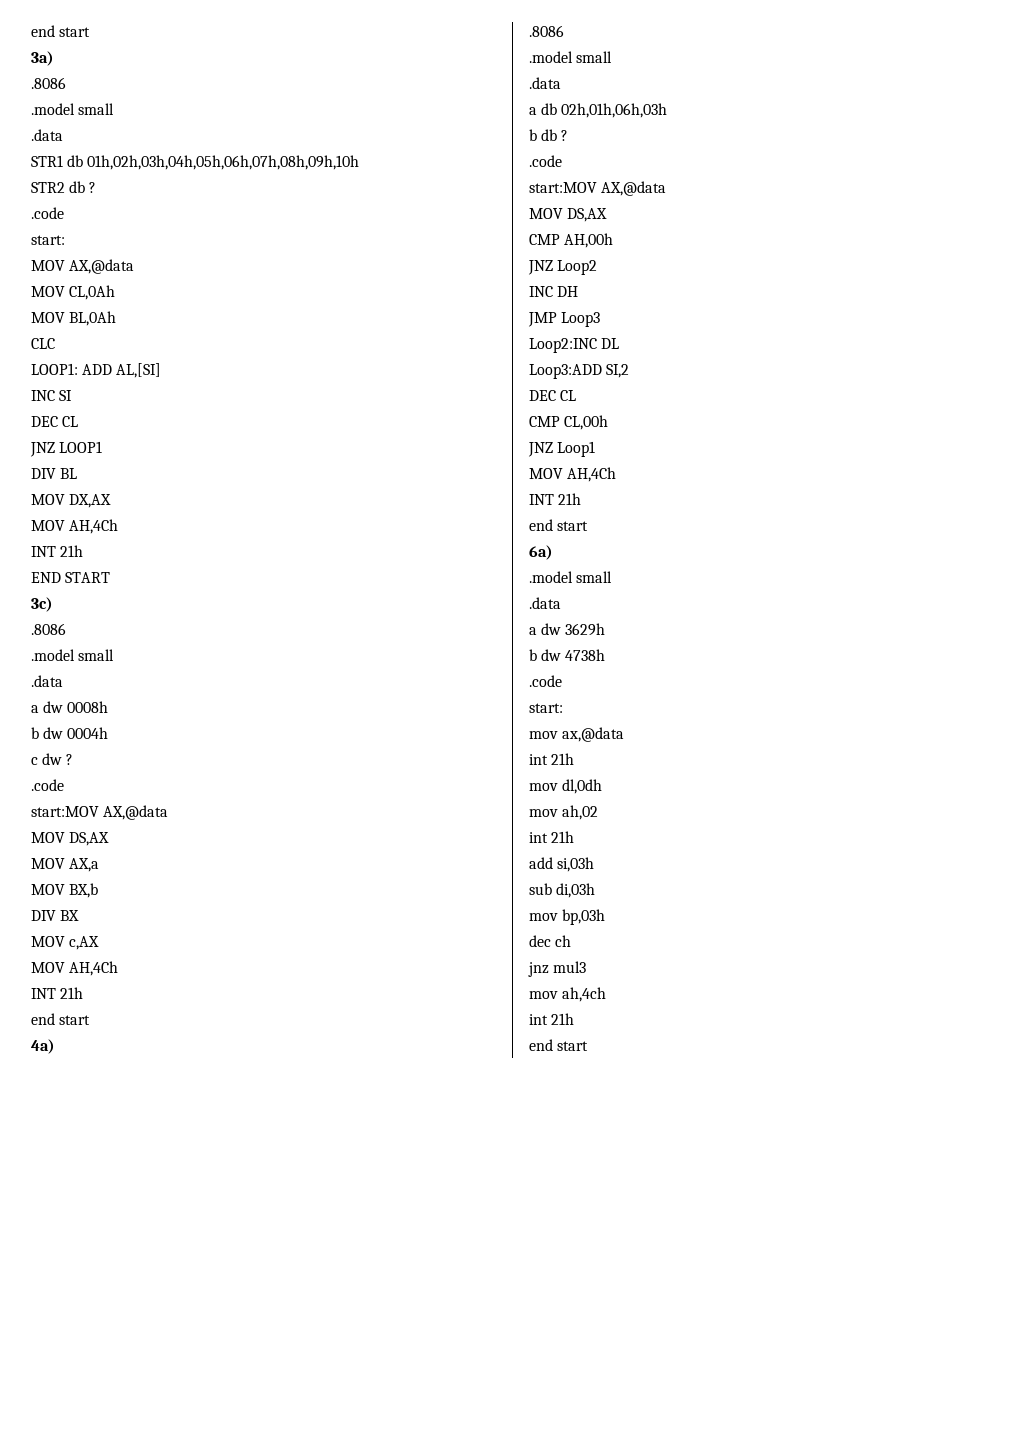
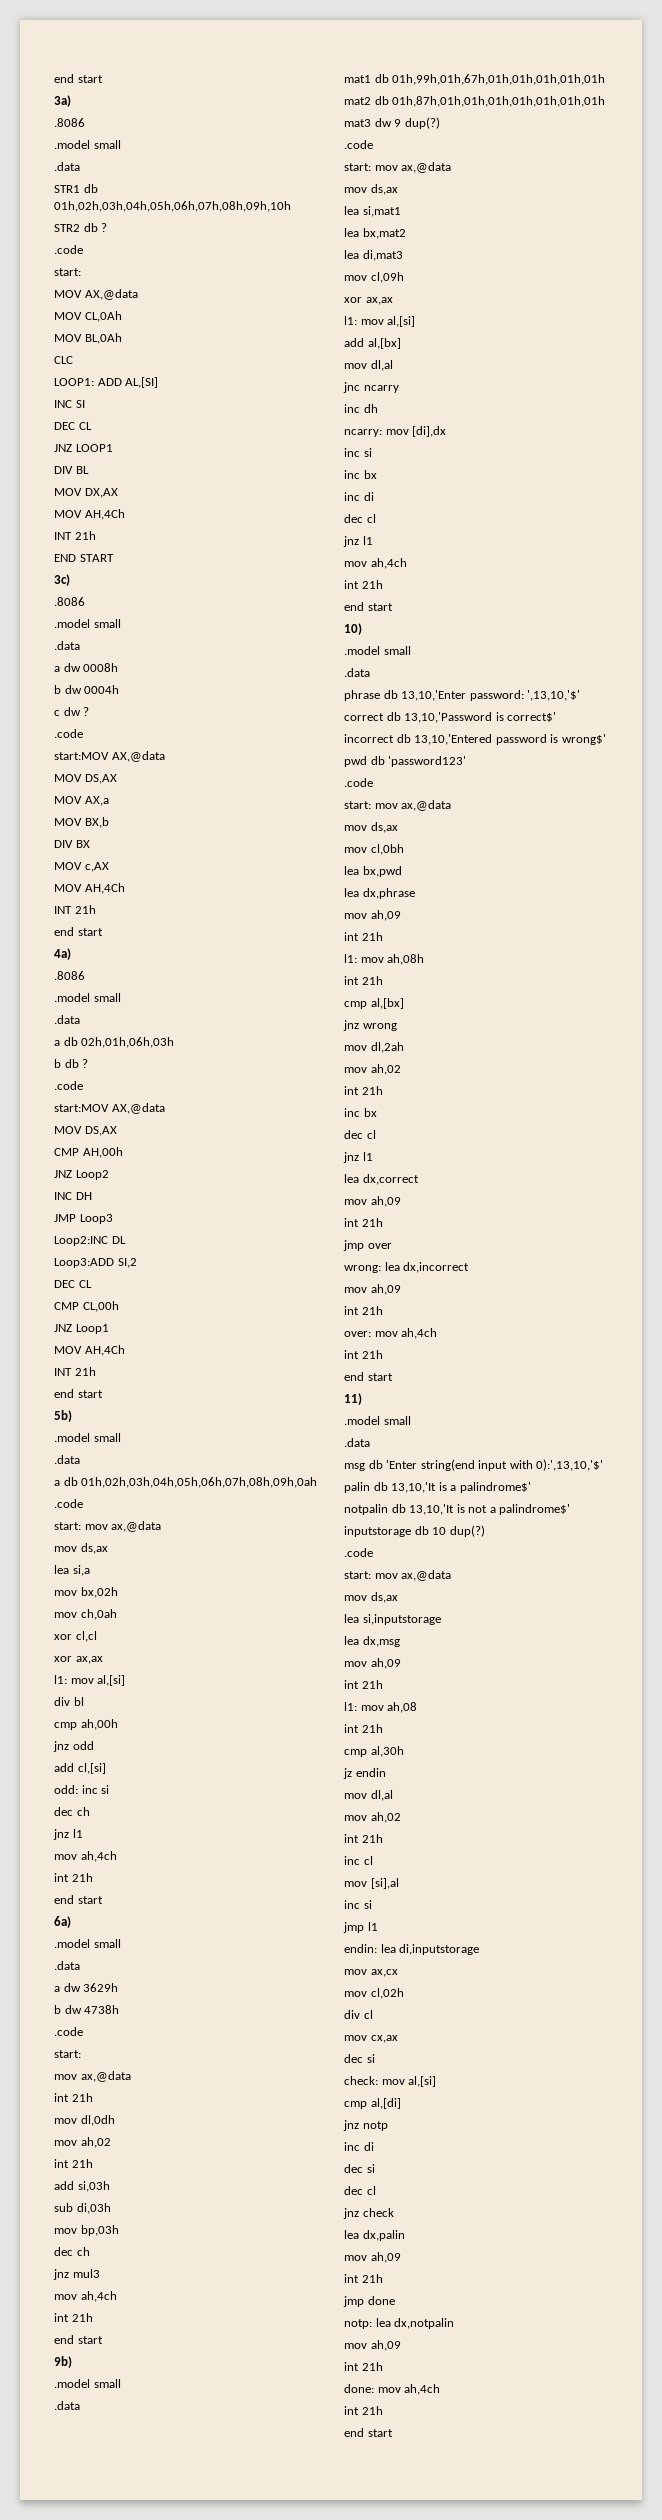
+ 5b)
+ .model small
+ .data
+ a db 01h,02h,03h,04h,05h,06h,07h,08h,09h,0ah
+ .code
+ start: mov ax,@data
+ mov ds,ax
+ lea si,a
+ mov bx,02h
+ mov ch,0ah
+ xor cl,cl
+ xor ax,ax
+ l1: mov al,[si]
+ div bl
+ cmp ah,00h
+ jnz odd
+ add cl,[si]
+ odd: inc si
+ dec ch
+ jnz l1
+ mov ah,4ch
+ int 21h
+ end start
+ 9b)
+ .model small
+ .data
+ mat1 db 01h,99h,01h,67h,01h,01h,01h,01h,01h
+ mat2 db 01h,87h,01h,01h,01h,01h,01h,01h,01h
+ mat3 dw 9 dup(?)
+ .code
+ start: mov ax,@data
+ mov ds,ax
+ lea si,mat1
+ lea bx,mat2
+ lea di,mat3
+ mov cl,09h
+ xor ax,ax
+ l1: mov al,[si]
+ add al,[bx]
+ mov dl,al
+ jnc ncarry
+ inc dh
+ ncarry: mov [di],dx
+ inc si
+ inc bx
+ inc di
+ dec cl
+ jnz l1
+ mov ah,4ch
+ int 21h
+ end start
+ 10)
+ .model small
+ .data
+ phrase db 13,10,'Enter password: ',13,10,'$'
+ correct db 13,10,'Password is correct$'
+ incorrect db 13,10,'Entered password is wrong$'
+ pwd db 'password123'
+ .code
+ start: mov ax,@data
+ mov ds,ax
+ mov cl,0bh
+ lea bx,pwd
+ lea dx,phrase
+ mov ah,09
+ int 21h
+ l1: mov ah,08h
+ int 21h
+ cmp al,[bx]
+ jnz wrong
+ mov dl,2ah
+ mov ah,02
+ int 21h
+ inc bx
+ dec cl
+ jnz l1
+ lea dx,correct
+ mov ah,09
+ int 21h
+ jmp over
+ wrong: lea dx,incorrect
+ mov ah,09
+ int 21h
+ over: mov ah,4ch
+ int 21h
+ end start
+ 11)
+ .model small
+ .data
+ msg db 'Enter string(end input with 0):',13,10,'$'
+ palin db 13,10,'It is a palindrome$'
+ notpalin db 13,10,'It is not a palindrome$'
+ inputstorage db 10 dup(?)
+ .code
+ start: mov ax,@data
+ mov ds,ax
+ lea si,inputstorage
+ lea dx,msg
+ mov ah,09
+ int 21h
+ l1: mov ah,08
+ int 21h
+ cmp al,30h
+ jz endin
+ mov dl,al
+ mov ah,02
+ int 21h
+ inc cl
+ mov [si],al
+ inc si
+ jmp l1
+ endin: lea di,inputstorage
+ mov ax,cx
+ mov cl,02h
+ div cl
+ mov cx,ax
+ dec si
+ check: mov al,[si]
+ cmp al,[di]
+ jnz notp
+ inc di
+ dec si
+ dec cl
+ jnz check
+ lea dx,palin
+ mov ah,09
+ int 21h
+ jmp done
+ notp: lea dx,notpalin
+ mov ah,09
+ int 21h
+ done: mov ah,4ch
+ int 21h
+ end start

